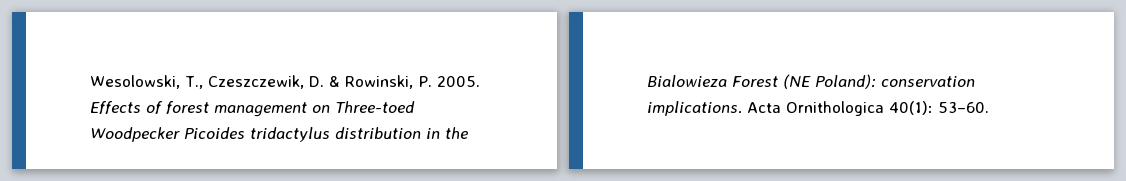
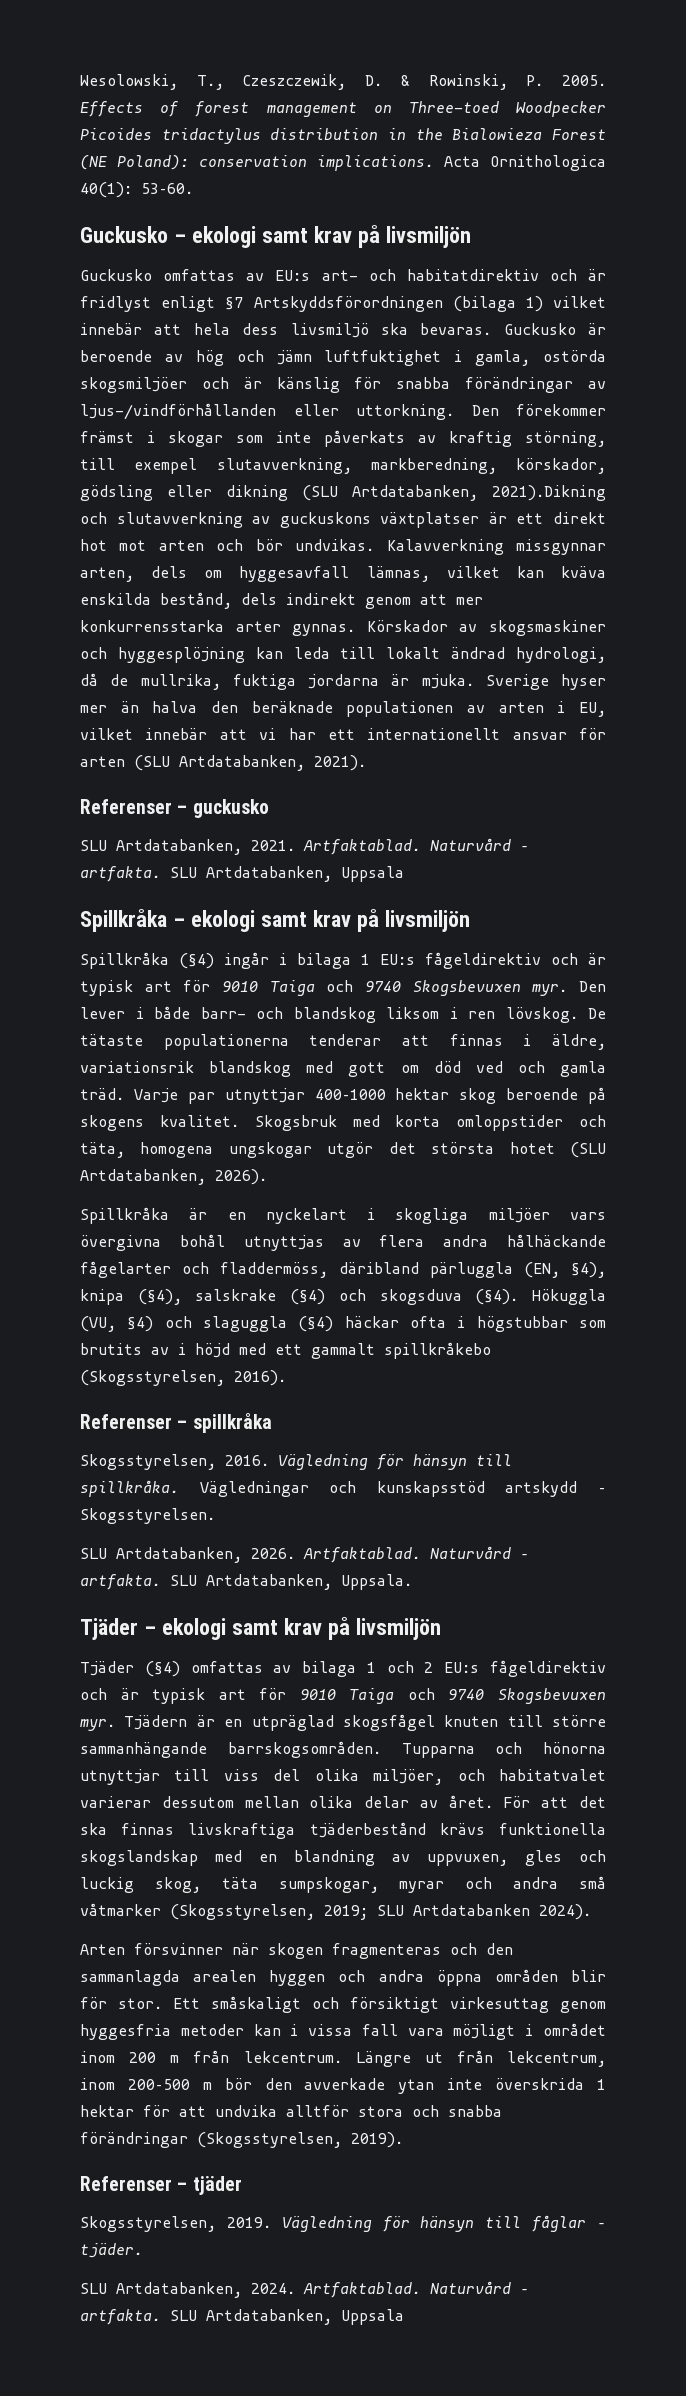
+ Guckusko – ekologi samt krav på livsmiljön
+ Guckusko omfattas av EU:s art- och habitatdirektiv och är fridlyst enligt §7 Artskyddsförordningen (bilaga 1) vilket innebär att hela dess livsmiljö ska bevaras. Guckusko är beroende av hög och jämn luftfuktighet i gamla, ostörda skogsmiljöer och är känslig för snabba förändringar av ljus-/vindförhållanden eller uttorkning. Den förekommer främst i skogar som inte påverkats av kraftig störning, till exempel slutavverkning, markberedning, körskador, gödsling eller dikning (SLU Artdatabanken, 2021).Dikning och slutavverkning av guckuskons växtplatser är ett direkt hot mot arten och bör undvikas. Kalavverkning missgynnar arten, dels om hyggesavfall lämnas, vilket kan kväva enskilda bestånd, dels indirekt genom att mer konkurrensstarka arter gynnas. Körskador av skogsmaskiner och hyggesplöjning kan leda till lokalt ändrad hydrologi, då de mullrika, fuktiga jordarna är mjuka. Sverige hyser mer än halva den beräknade populationen av arten i EU, vilket innebär att vi har ett internationellt ansvar för arten (SLU Artdatabanken, 2021).
+ Referenser – guckusko
+ SLU Artdatabanken, 2021. Artfaktablad. Naturvård – artfakta. SLU Artdatabanken, Uppsala
+ Spillkråka – ekologi samt krav på livsmiljön
+ Spillkråka (§4) ingår i bilaga 1 EU:s fågeldirektiv och är typisk art för 9010 Taiga och 9740 Skogsbevuxen myr. Den lever i både barr- och blandskog liksom i ren lövskog. De tätaste populationerna tenderar att finnas i äldre, variationsrik blandskog med gott om död ved och gamla träd. Varje par utnyttjar 400–1000 hektar skog beroende på skogens kvalitet. Skogsbruk med korta omloppstider och täta, homogena ungskogar utgör det största hotet (SLU Artdatabanken, 2026).
+ Spillkråka är en nyckelart i skogliga miljöer vars övergivna bohål utnyttjas av flera andra hålhäckande fågelarter och fladdermöss, däribland pärluggla (EN, §4), knipa (§4), salskrake (§4) och skogsduva (§4). Hökuggla (VU, §4) och slaguggla (§4) häckar ofta i högstubbar som brutits av i höjd med ett gammalt spillkråkebo (Skogsstyrelsen, 2016).
+ Referenser – spillkråka
+ Skogsstyrelsen, 2016. Vägledning för hänsyn till spillkråka. Vägledningar och kunskapsstöd artskydd – Skogsstyrelsen.
+ SLU Artdatabanken, 2026. Artfaktablad. Naturvård – artfakta. SLU Artdatabanken, Uppsala.
+ Tjäder – ekologi samt krav på livsmiljön
+ Tjäder (§4) omfattas av bilaga 1 och 2 EU:s fågeldirektiv och är typisk art för 9010 Taiga och 9740 Skogsbevuxen myr. Tjädern är en utpräglad skogsfågel knuten till större sammanhängande barrskogsområden. Tupparna och hönorna utnyttjar till viss del olika miljöer, och habitatvalet varierar dessutom mellan olika delar av året. För att det ska finnas livskraftiga tjäderbestånd krävs funktionella skogslandskap med en blandning av uppvuxen, gles och luckig skog, täta sumpskogar, myrar och andra små våtmarker (Skogsstyrelsen, 2019; SLU Artdatabanken 2024).
+ Arten försvinner när skogen fragmenteras och den sammanlagda arealen hyggen och andra öppna områden blir för stor. Ett småskaligt och försiktigt virkesuttag genom hyggesfria metoder kan i vissa fall vara möjligt i området inom 200 m från lekcentrum. Längre ut från lekcentrum, inom 200–500 m bör den avverkade ytan inte överskrida 1 hektar för att undvika alltför stora och snabba förändringar (Skogsstyrelsen, 2019).
+ Referenser – tjäder
+ Skogsstyrelsen, 2019. Vägledning för hänsyn till fåglar – tjäder.
+ SLU Artdatabanken, 2024. Artfaktablad. Naturvård – artfakta. SLU Artdatabanken, Uppsala

